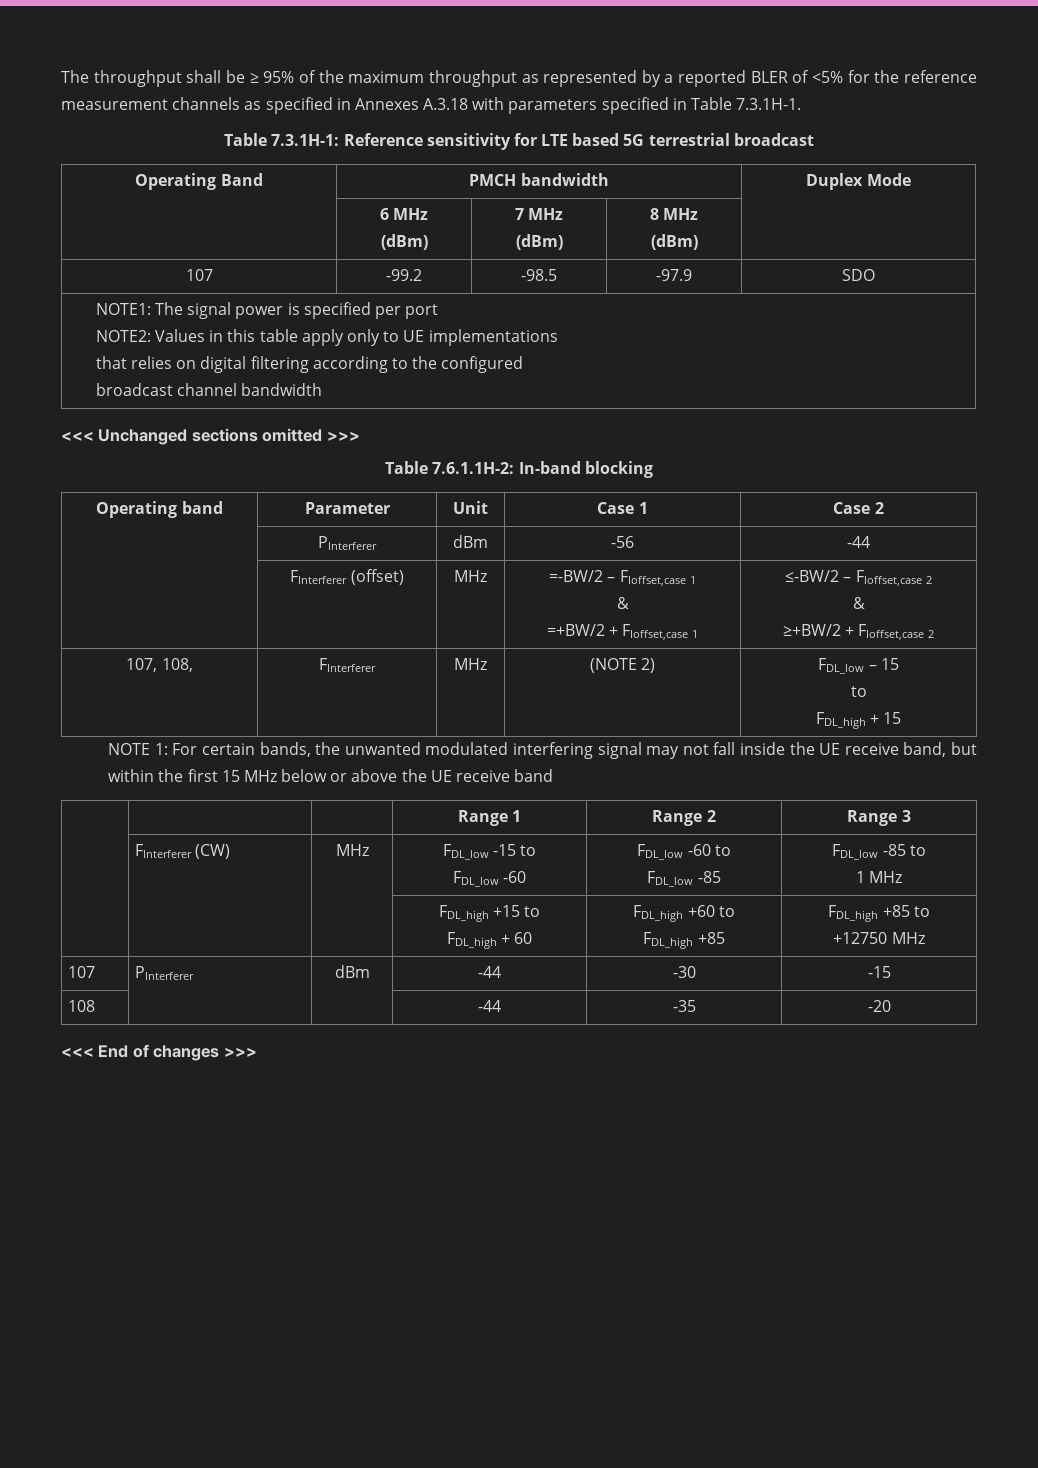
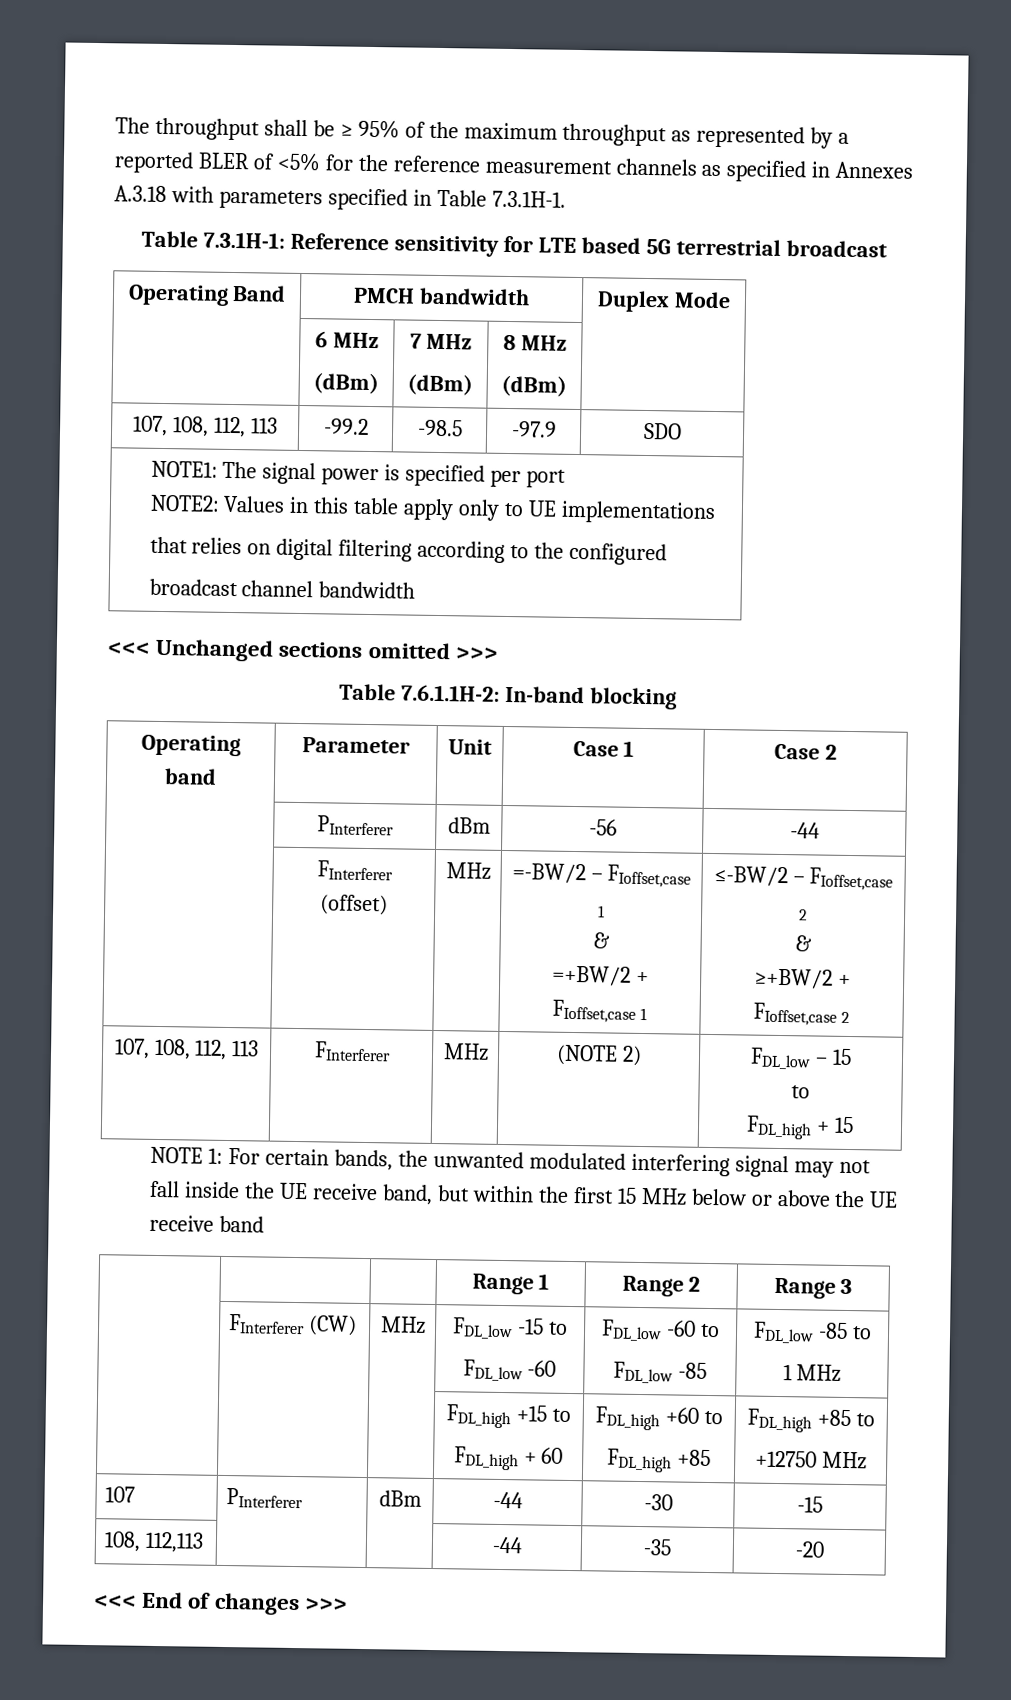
- 107 | -99.2 | -98.5 | -97.9 | SDO
+ 107, 108, 112, 113 | -99.2 | -98.5 | -97.9 | SDO
- 107, 108, | FInterferer | MHz | (NOTE 2) | FDL_low – 15
+ 107, 108, 112, 113 | FInterferer | MHz | (NOTE 2) | FDL_low – 15
- 108 | | | -44 | -35 | -20
+ 108, 112,113 | | | -44 | -35 | -20

